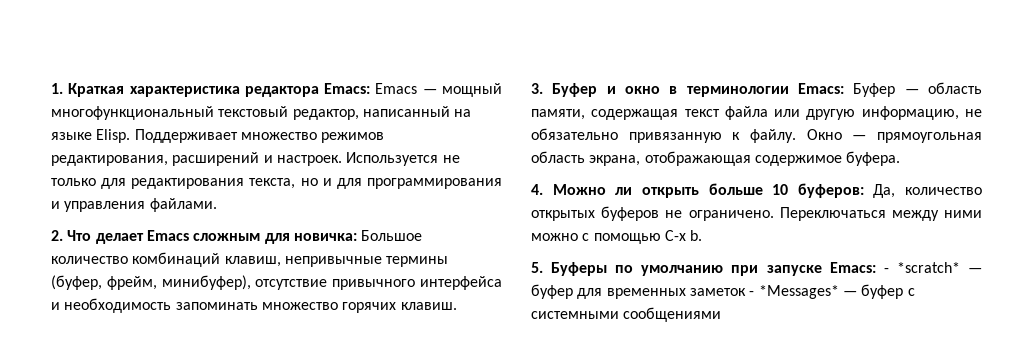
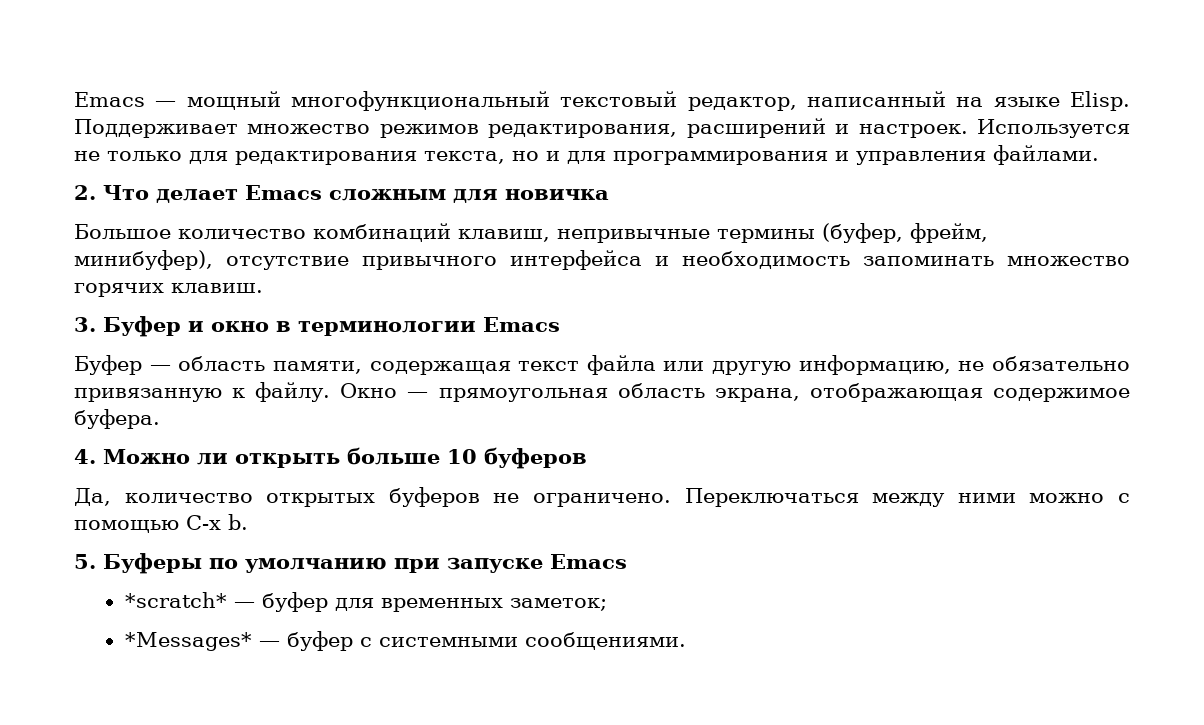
- 1. Краткая характеристика редактора Emacs: Emacs — мощный многофункциональный текстовый редактор, написанный на языке Elisp.
+ Emacs — мощный многофункциональный текстовый редактор, написанный на языке Elisp.
- 2. Что делает Emacs сложным для новичка: Большое количество комбинаций клавиш, непривычные термины (буфер, фрейм, минибуфер), отсутствие привычного интерфейса и необходимость запоминать множество горячих клавиш.
+ 2. Что делает Emacs сложным для новичка
+ Большое количество комбинаций клавиш, непривычные термины (буфер, фрейм, минибуфер), отсутствие привычного интерфейса и необходимость запоминать множество горячих клавиш.
- 3. Буфер и окно в терминологии Emacs: Буфер — область памяти, содержащая текст файла или другую информацию, не обязательно привязанную к файлу.
+ 3. Буфер и окно в терминологии Emacs
+ Буфер — область памяти, содержащая текст файла или другую информацию, не обязательно привязанную к файлу.
- 4. Можно ли открыть больше 10 буферов: Да, количество открытых буферов не ограничено.
+ 4. Можно ли открыть больше 10 буферов
+ Да, количество открытых буферов не ограничено.
- 5. Буферы по умолчанию при запуске Emacs: - *scratch* — буфер для временных заметок - *Messages* — буфер с системными сообщениями
+ 5. Буферы по умолчанию при запуске Emacs
+ *scratch* — буфер для временных заметок;
+ *Messages* — буфер с системными сообщениями.

